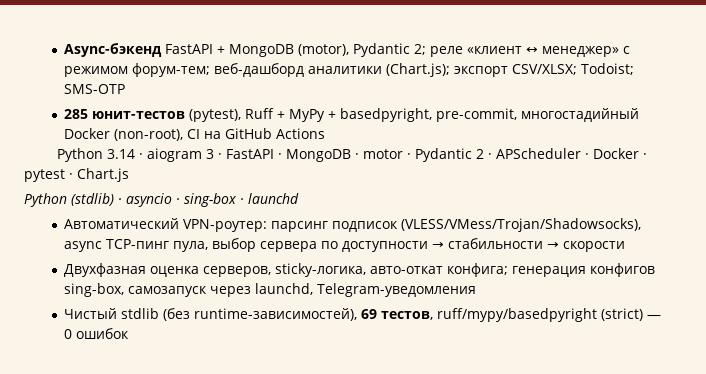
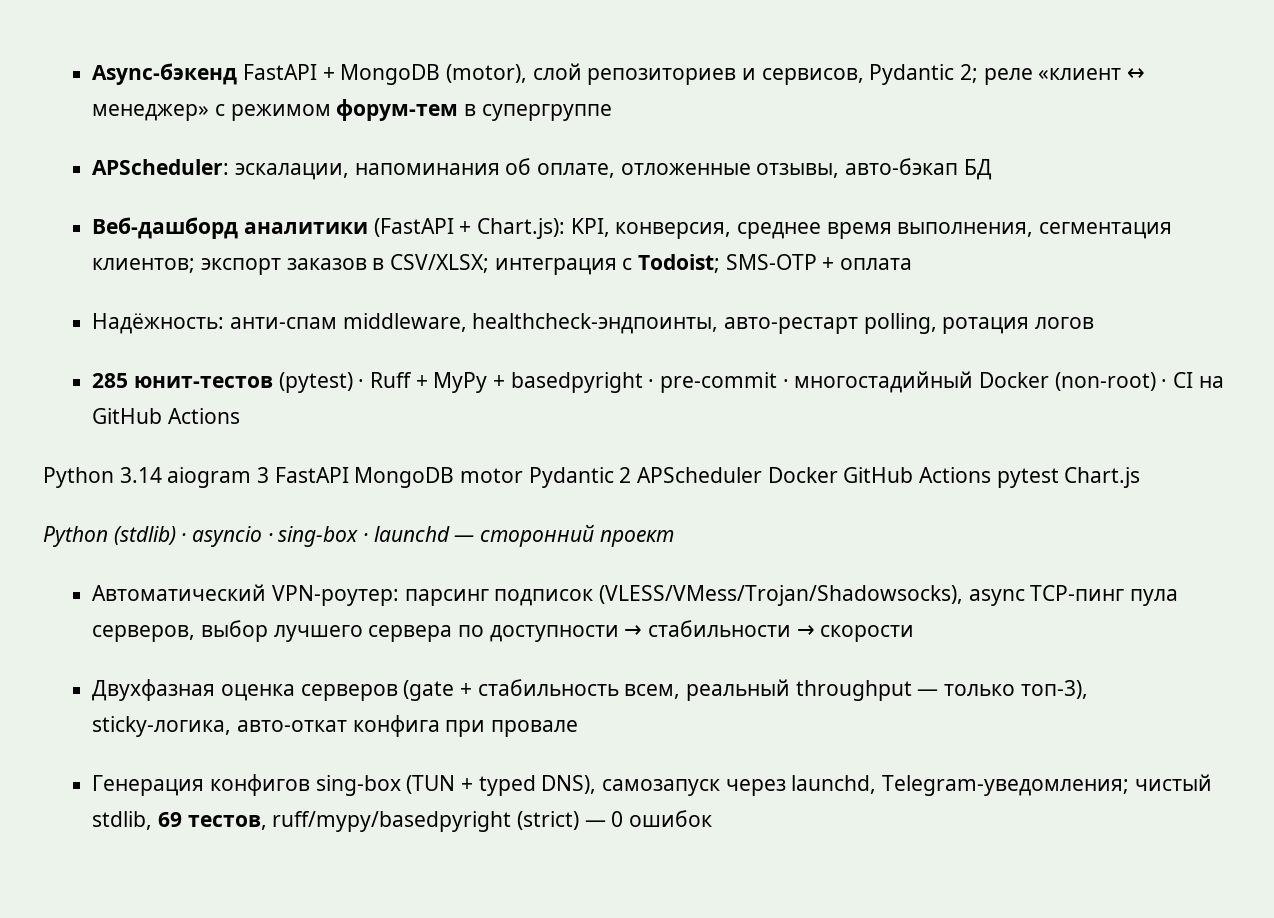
- Async-бэкенд FastAPI + MongoDB (motor), Pydantic 2; реле «клиент ↔ менеджер» с режимом форум-тем; веб-дашборд аналитики (Chart.js); экспорт CSV/XLSX; Todoist; SMS-OTP
+ Async-бэкенд FastAPI + MongoDB (motor), слой репозиториев и сервисов, Pydantic 2; реле «клиент ↔ менеджер» с режимом форум-тем в супергруппе
+ APScheduler: эскалации, напоминания об оплате, отложенные отзывы, авто-бэкап БД
+ Веб-дашборд аналитики (FastAPI + Chart.js): KPI, конверсия, среднее время выполнения, сегментация клиентов; экспорт заказов в CSV/XLSX; интеграция с Todoist; SMS-OTP + оплата
+ Надёжность: анти-спам middleware, healthcheck-эндпоинты, авто-рестарт polling, ротация логов
- 285 юнит-тестов (pytest), Ruff + MyPy + basedpyright, pre-commit, многостадийный Docker (non-root), CI на GitHub Actions
+ 285 юнит-тестов (pytest) · Ruff + MyPy + basedpyright · pre-commit · многостадийный Docker (non-root) · CI на GitHub Actions
- Python 3.14 · aiogram 3 · FastAPI · MongoDB · motor · Pydantic 2 · APScheduler · Docker · pytest · Chart.js
+ Python 3.14 aiogram 3 FastAPI MongoDB motor Pydantic 2 APScheduler Docker GitHub Actions pytest Chart.js
- Python (stdlib) · asyncio · sing-box · launchd
+ Python (stdlib) · asyncio · sing-box · launchd — сторонний проект
- Автоматический VPN-роутер: парсинг подписок (VLESS/VMess/Trojan/Shadowsocks), async TCP-пинг пула, выбор сервера по доступности → стабильности → скорости
+ Автоматический VPN-роутер: парсинг подписок (VLESS/VMess/Trojan/Shadowsocks), async TCP-пинг пула серверов, выбор лучшего сервера по доступности → стабильности → скорости
- Двухфазная оценка серверов, sticky-логика, авто-откат конфига; генерация конфигов sing-box, самозапуск через launchd, Telegram-уведомления
- Чистый stdlib (без runtime-зависимостей), 69 тестов, ruff/mypy/basedpyright (strict) — 0 ошибок
+ Двухфазная оценка серверов (gate + стабильность всем, реальный throughput — только топ-3), sticky-логика, авто-откат конфига при провале
+ Генерация конфигов sing-box (TUN + typed DNS), самозапуск через launchd, Telegram-уведомления; чистый stdlib, 69 тестов, ruff/mypy/basedpyright (strict) — 0 ошибок

